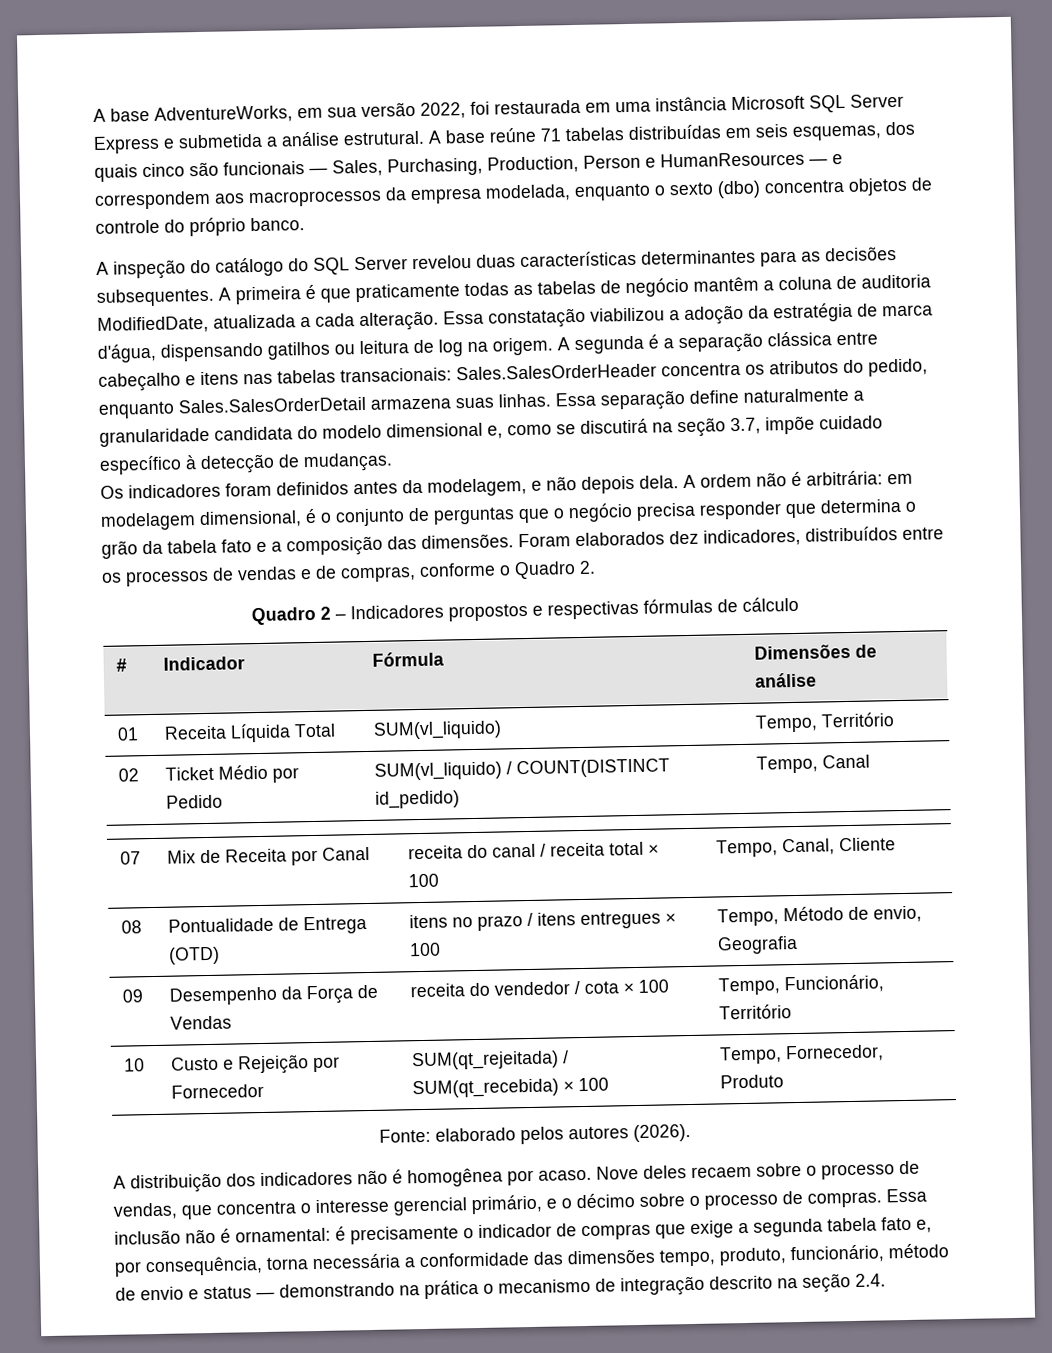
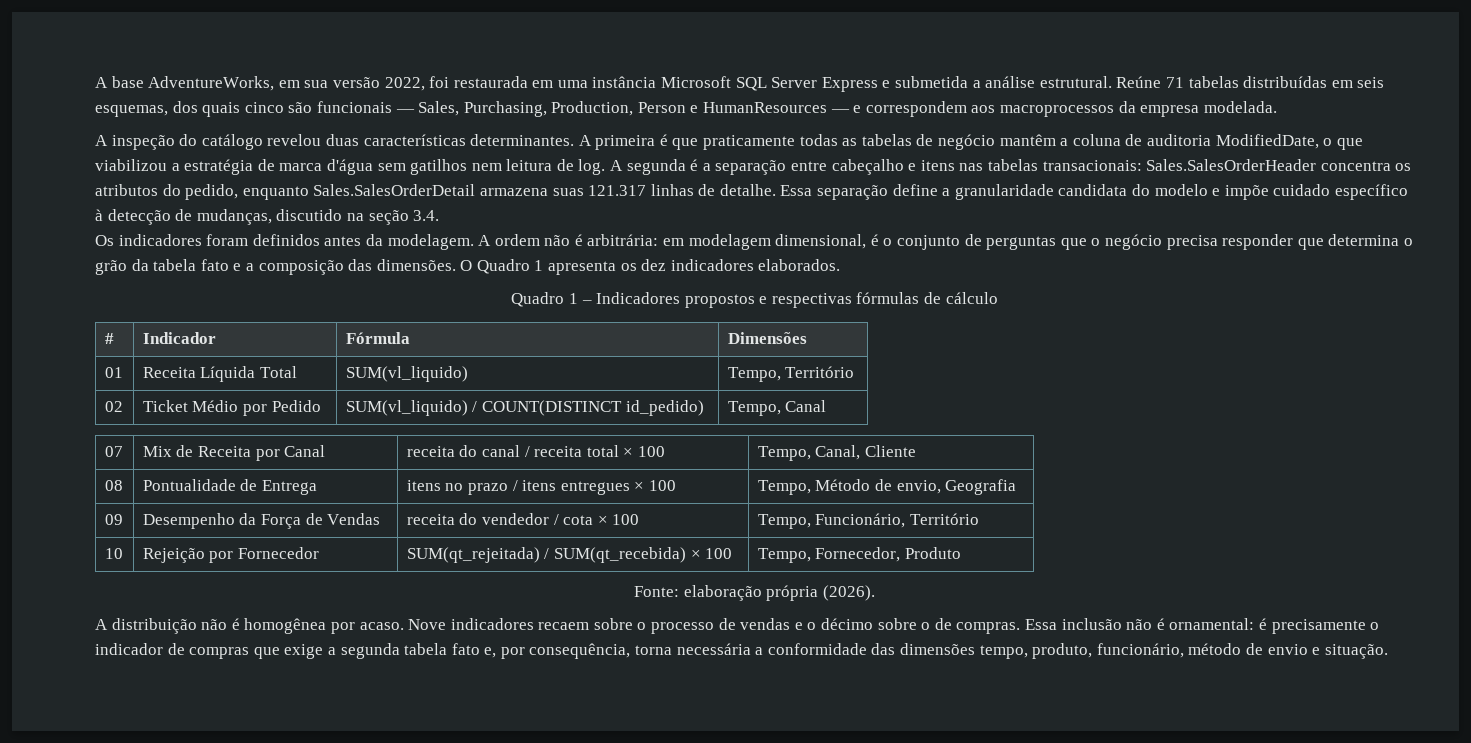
- A base reúne 71 tabelas distribuídas em seis esquemas, dos quais cinco são funcionais — Sales, Purchasing, Production, Person e HumanResources — e correspondem aos macroprocessos da empresa modelada, enquanto o sexto (dbo) concentra objetos de controle do próprio banco.
- A inspeção do catálogo do SQL Server revelou duas características determinantes para as decisões subsequentes.
+ Reúne 71 tabelas distribuídas em seis esquemas, dos quais cinco são funcionais — Sales, Purchasing, Production, Person e HumanResources — e correspondem aos macroprocessos da empresa modelada.
+ A inspeção do catálogo revelou duas características determinantes.
- A primeira é que praticamente todas as tabelas de negócio mantêm a coluna de auditoria ModifiedDate, atualizada a cada alteração. Essa constatação viabilizou a adoção da estratégia de marca d'água, dispensando gatilhos ou leitura de log na origem.
+ A primeira é que praticamente todas as tabelas de negócio mantêm a coluna de auditoria ModifiedDate, o que viabilizou a estratégia de marca d'água sem gatilhos nem leitura de log.
- A segunda é a separação clássica entre cabeçalho e itens nas tabelas transacionais: Sales.SalesOrderHeader concentra os atributos do pedido, enquanto Sales.SalesOrderDetail armazena suas linhas.
+ A segunda é a separação entre cabeçalho e itens nas tabelas transacionais: Sales.SalesOrderHeader concentra os atributos do pedido, enquanto Sales.SalesOrderDetail armazena suas 121.317 linhas de detalhe.
- Essa separação define naturalmente a granularidade candidata do modelo dimensional e, como se discutirá na seção 3.7, impõe cuidado específico à detecção de mudanças.
+ Essa separação define a granularidade candidata do modelo e impõe cuidado específico à detecção de mudanças, discutido na seção 3.4.
- Os indicadores foram definidos antes da modelagem, e não depois dela.
+ Os indicadores foram definidos antes da modelagem.
- Foram elaborados dez indicadores, distribuídos entre os processos de vendas e de compras, conforme o Quadro 2.
- Quadro 2 – Indicadores propostos e respectivas fórmulas de cálculo
+ O Quadro 1 apresenta os dez indicadores elaborados.
+ Quadro 1 – Indicadores propostos e respectivas fórmulas de cálculo
- # | Indicador | Fórmula | Dimensões de análise
+ # | Indicador | Fórmula | Dimensões
- 08 | Pontualidade de Entrega (OTD) | itens no prazo / itens entregues × 100 | Tempo, Método de envio, Geografia
+ 08 | Pontualidade de Entrega | itens no prazo / itens entregues × 100 | Tempo, Método de envio, Geografia
- 10 | Custo e Rejeição por Fornecedor | SUM(qt_rejeitada) / SUM(qt_recebida) × 100 | Tempo, Fornecedor, Produto
+ 10 | Rejeição por Fornecedor | SUM(qt_rejeitada) / SUM(qt_recebida) × 100 | Tempo, Fornecedor, Produto
- Fonte: elaborado pelos autores (2026).
+ Fonte: elaboração própria (2026).
- A distribuição dos indicadores não é homogênea por acaso.
+ A distribuição não é homogênea por acaso.
- Nove deles recaem sobre o processo de vendas, que concentra o interesse gerencial primário, e o décimo sobre o processo de compras.
+ Nove indicadores recaem sobre o processo de vendas e o décimo sobre o de compras.
- Essa inclusão não é ornamental: é precisamente o indicador de compras que exige a segunda tabela fato e, por consequência, torna necessária a conformidade das dimensões tempo, produto, funcionário, método de envio e status — demonstrando na prática o mecanismo de integração descrito na seção 2.4.
+ Essa inclusão não é ornamental: é precisamente o indicador de compras que exige a segunda tabela fato e, por consequência, torna necessária a conformidade das dimensões tempo, produto, funcionário, método de envio e situação.

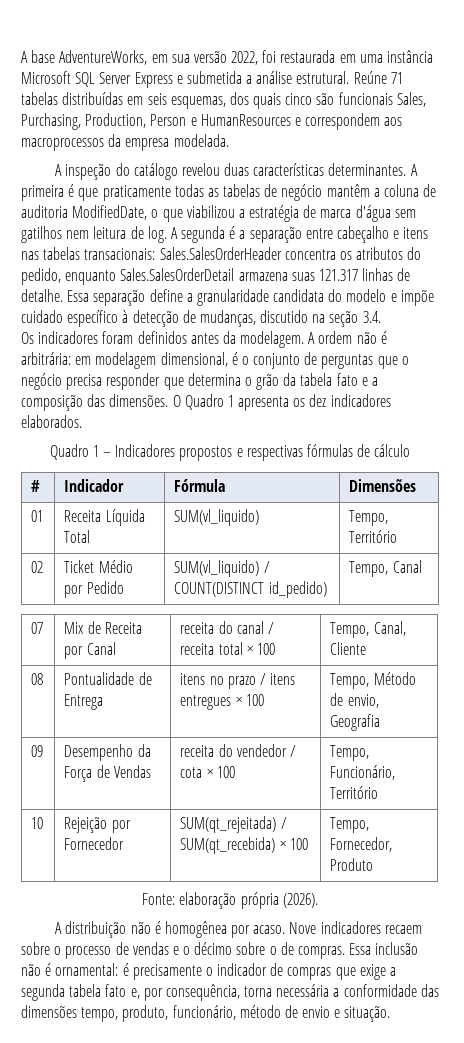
- Reúne 71 tabelas distribuídas em seis esquemas, dos quais cinco são funcionais — Sales, Purchasing, Production, Person e HumanResources — e correspondem aos macroprocessos da empresa modelada.
+ Reúne 71 tabelas distribuídas em seis esquemas, dos quais cinco são funcionais Sales, Purchasing, Production, Person e HumanResources e correspondem aos macroprocessos da empresa modelada.

